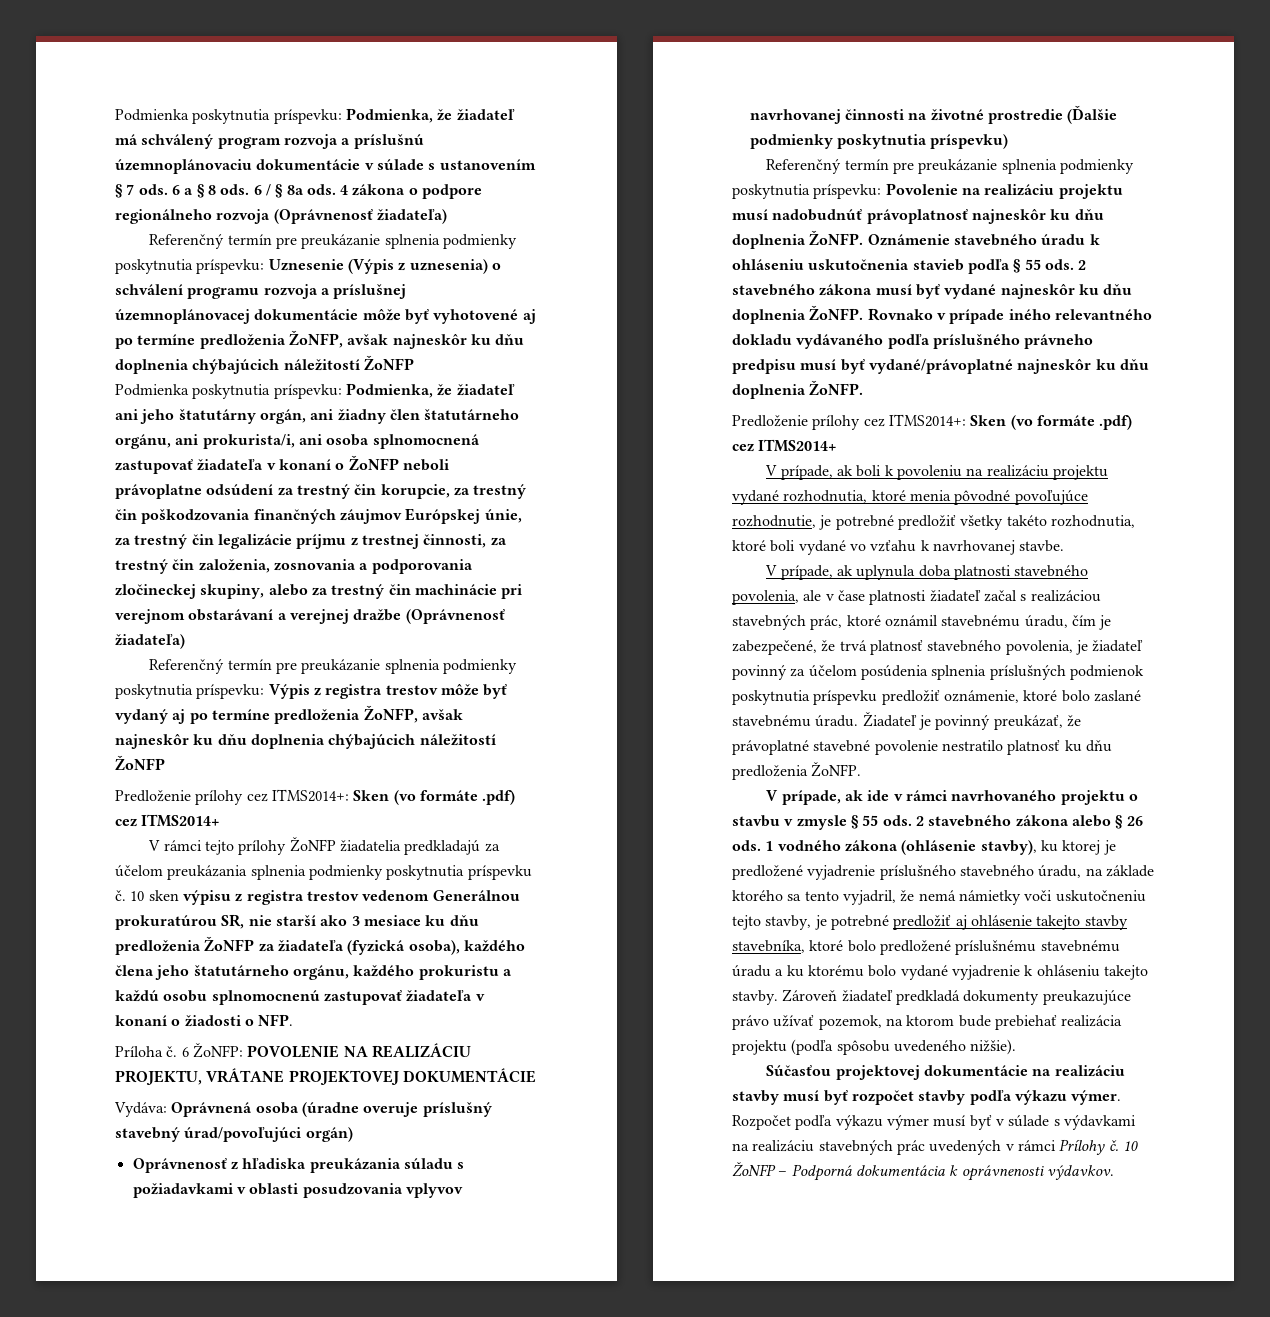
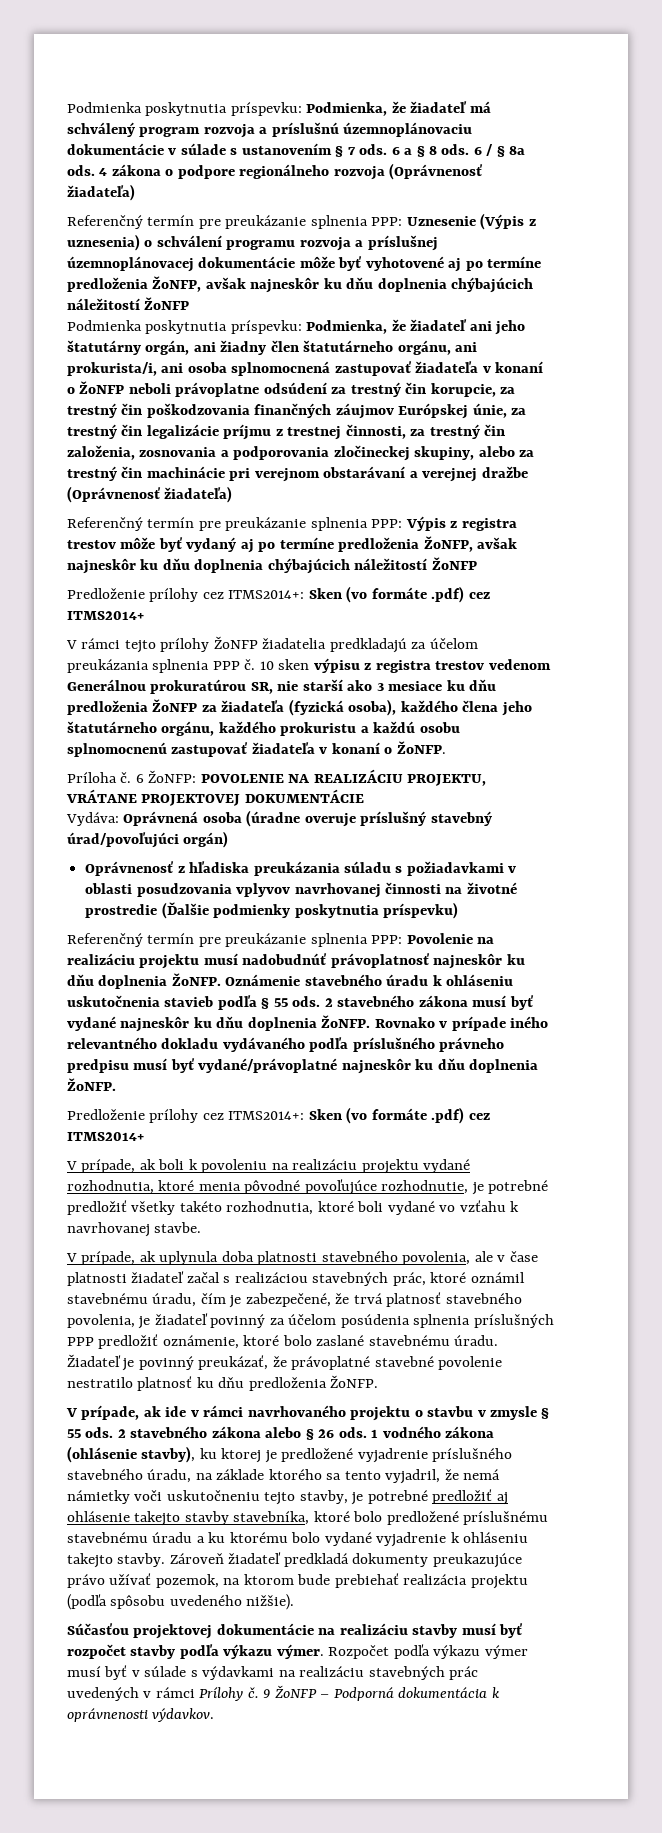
- Referenčný termín pre preukázanie splnenia podmienky poskytnutia príspevku: Uznesenie (Výpis z uznesenia) o schválení programu rozvoja a príslušnej územnoplánovacej dokumentácie môže byť vyhotovené aj po termíne predloženia ŽoNFP, avšak najneskôr ku dňu doplnenia chýbajúcich náležitostí ŽoNFP
+ Referenčný termín pre preukázanie splnenia PPP: Uznesenie (Výpis z uznesenia) o schválení programu rozvoja a príslušnej územnoplánovacej dokumentácie môže byť vyhotovené aj po termíne predloženia ŽoNFP, avšak najneskôr ku dňu doplnenia chýbajúcich náležitostí ŽoNFP
- Referenčný termín pre preukázanie splnenia podmienky poskytnutia príspevku: Výpis z registra trestov môže byť vydaný aj po termíne predloženia ŽoNFP, avšak najneskôr ku dňu doplnenia chýbajúcich náležitostí ŽoNFP
+ Referenčný termín pre preukázanie splnenia PPP: Výpis z registra trestov môže byť vydaný aj po termíne predloženia ŽoNFP, avšak najneskôr ku dňu doplnenia chýbajúcich náležitostí ŽoNFP
- V rámci tejto prílohy ŽoNFP žiadatelia predkladajú za účelom preukázania splnenia podmienky poskytnutia príspevku č.
+ V rámci tejto prílohy ŽoNFP žiadatelia predkladajú za účelom preukázania splnenia PPP č.
- 10 sken výpisu z registra trestov vedenom Generálnou prokuratúrou SR, nie starší ako 3 mesiace ku dňu predloženia ŽoNFP za žiadateľa (fyzická osoba), každého člena jeho štatutárneho orgánu, každého prokuristu a každú osobu splnomocnenú zastupovať žiadateľa v konaní o žiadosti o NFP.
+ 10 sken výpisu z registra trestov vedenom Generálnou prokuratúrou SR, nie starší ako 3 mesiace ku dňu predloženia ŽoNFP za žiadateľa (fyzická osoba), každého člena jeho štatutárneho orgánu, každého prokuristu a každú osobu splnomocnenú zastupovať žiadateľa v konaní o ŽoNFP.
- Referenčný termín pre preukázanie splnenia podmienky poskytnutia príspevku: Povolenie na realizáciu projektu musí nadobudnúť právoplatnosť najneskôr ku dňu doplnenia ŽoNFP.
+ Referenčný termín pre preukázanie splnenia PPP: Povolenie na realizáciu projektu musí nadobudnúť právoplatnosť najneskôr ku dňu doplnenia ŽoNFP.
- V prípade, ak uplynula doba platnosti stavebného povolenia, ale v čase platnosti žiadateľ začal s realizáciou stavebných prác, ktoré oznámil stavebnému úradu, čím je zabezpečené, že trvá platnosť stavebného povolenia, je žiadateľ povinný za účelom posúdenia splnenia príslušných podmienok poskytnutia príspevku predložiť oznámenie, ktoré bolo zaslané stavebnému úradu.
+ V prípade, ak uplynula doba platnosti stavebného povolenia, ale v čase platnosti žiadateľ začal s realizáciou stavebných prác, ktoré oznámil stavebnému úradu, čím je zabezpečené, že trvá platnosť stavebného povolenia, je žiadateľ povinný za účelom posúdenia splnenia príslušných PPP predložiť oznámenie, ktoré bolo zaslané stavebnému úradu.
- 10 ŽoNFP – Podporná dokumentácia k oprávnenosti výdavkov.
+ 9 ŽoNFP – Podporná dokumentácia k oprávnenosti výdavkov.

